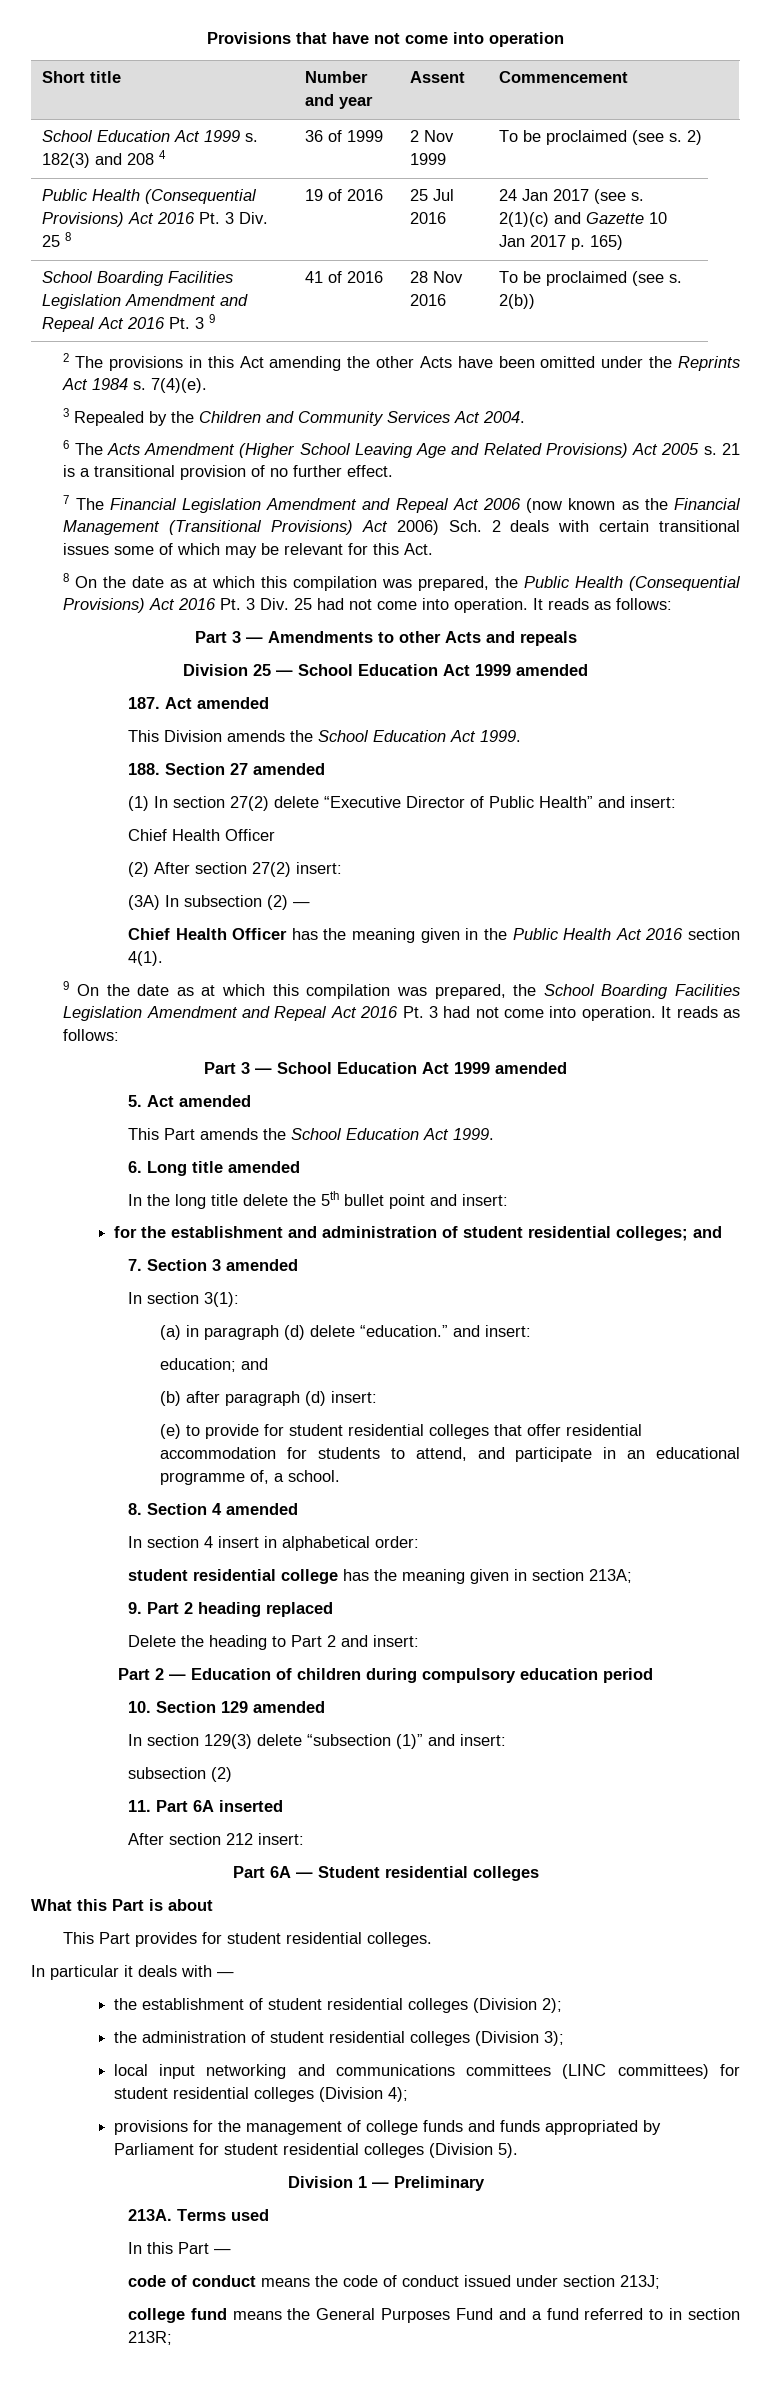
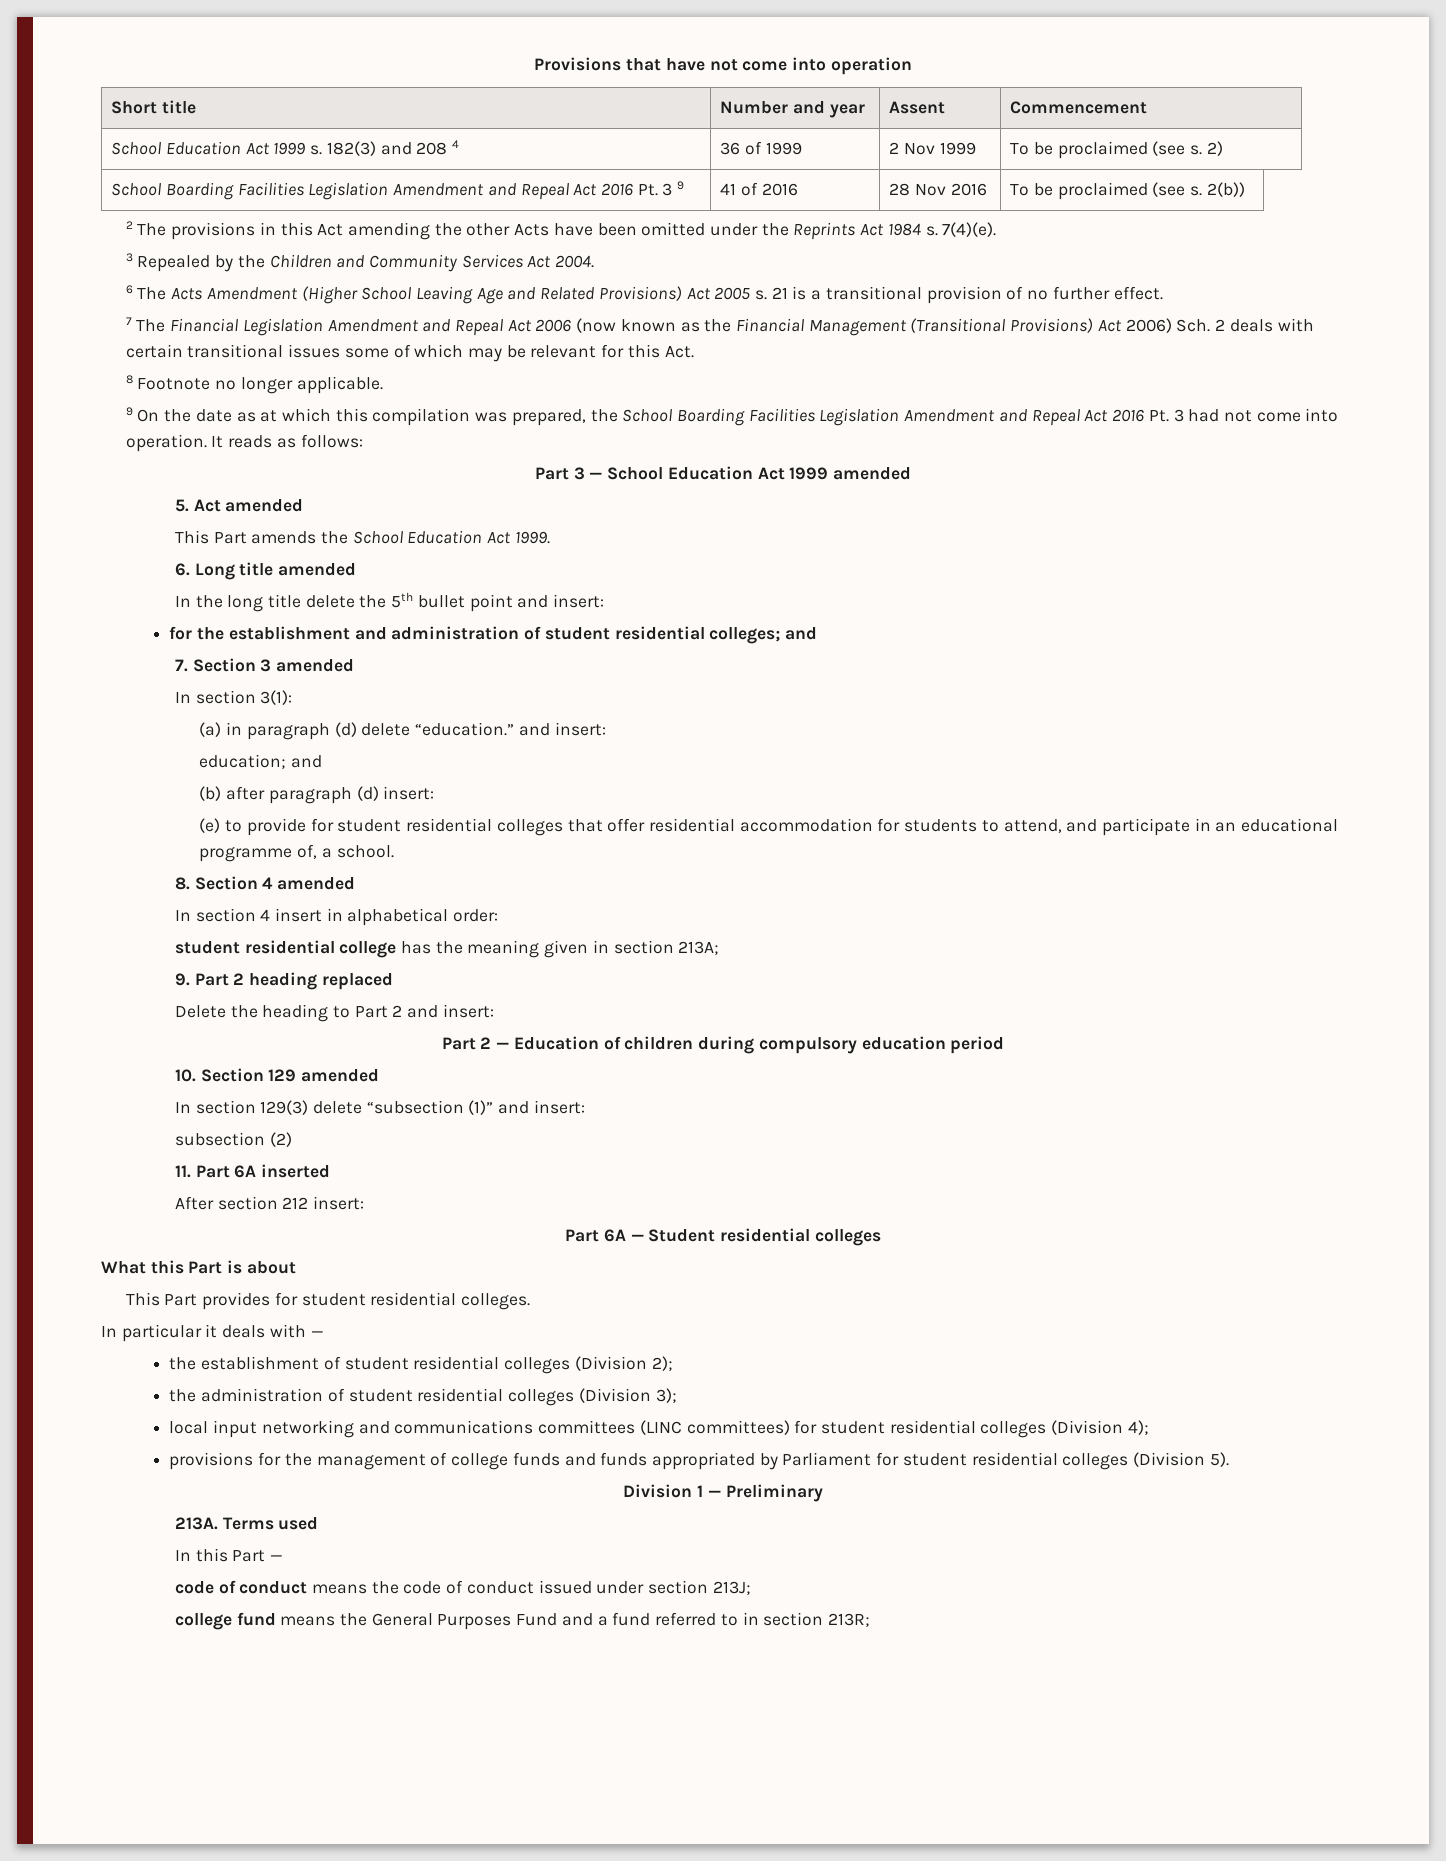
- Public Health (Consequential Provisions) Act 2016 Pt. 3 Div. 25 8 | 19 of 2016 | 25 Jul 2016 | 24 Jan 2017 (see s. 2(1)(c) and Gazette 10 Jan 2017 p. 165)
- 8 On the date as at which this compilation was prepared, the Public Health (Consequential Provisions) Act 2016 Pt. 3 Div. 25 had not come into operation. It reads as follows:
- Part 3 — Amendments to other Acts and repeals
- Division 25 — School Education Act 1999 amended
- 187. Act amended
- This Division amends the School Education Act 1999.
- 188. Section 27 amended
- (1) In section 27(2) delete “Executive Director of Public Health” and insert:
- Chief Health Officer
- (2) After section 27(2) insert:
- (3A) In subsection (2) —
- Chief Health Officer has the meaning given in the Public Health Act 2016 section 4(1).
+ 8 Footnote no longer applicable.

